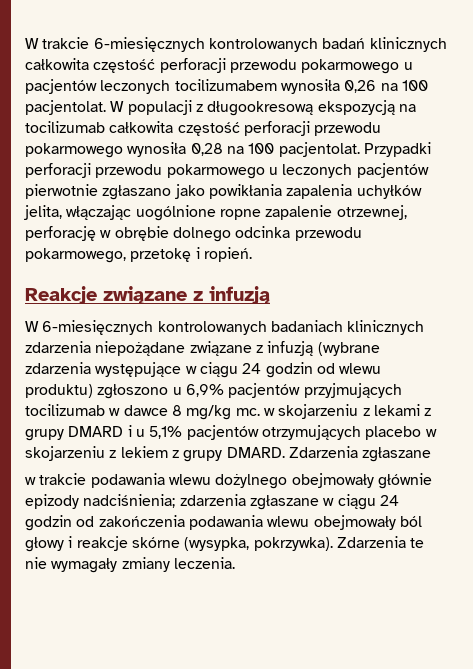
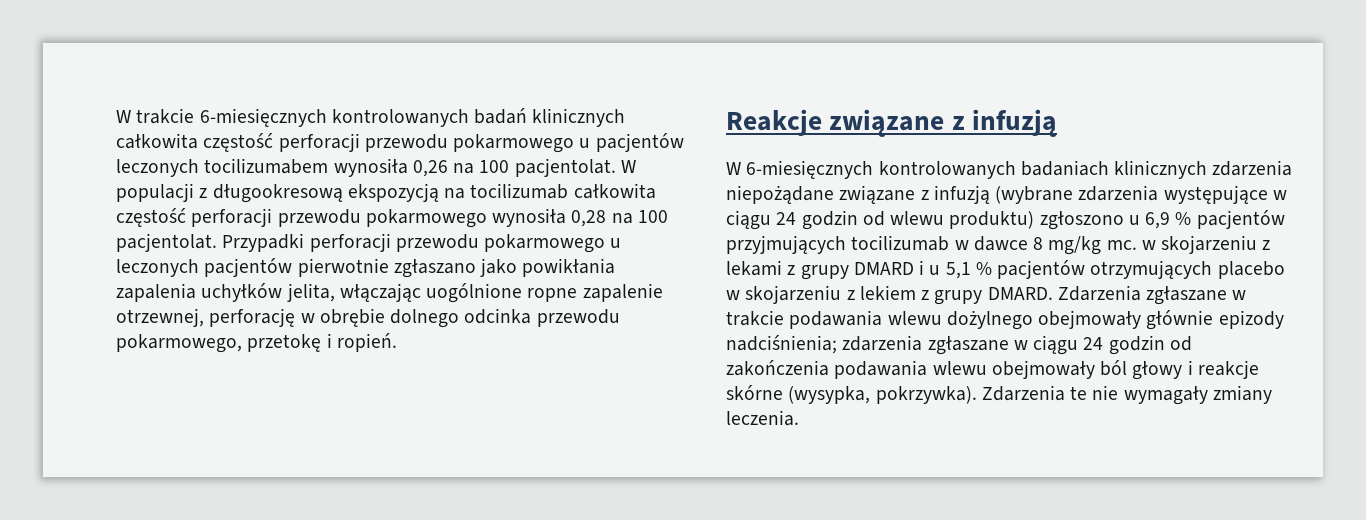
- W 6-miesięcznych kontrolowanych badaniach klinicznych zdarzenia niepożądane związane z infuzją (wybrane zdarzenia występujące w ciągu 24 godzin od wlewu produktu) zgłoszono u 6,9% pacjentów przyjmujących tocilizumab w dawce 8 mg/kg mc. w skojarzeniu z lekami z grupy DMARD i u 5,1% pacjentów otrzymujących placebo w skojarzeniu z lekiem z grupy DMARD.
+ W 6-miesięcznych kontrolowanych badaniach klinicznych zdarzenia niepożądane związane z infuzją (wybrane zdarzenia występujące w ciągu 24 godzin od wlewu produktu) zgłoszono u 6,9 % pacjentów przyjmujących tocilizumab w dawce 8 mg/kg mc. w skojarzeniu z lekami z grupy DMARD i u 5,1 % pacjentów otrzymujących placebo w skojarzeniu z lekiem z grupy DMARD.
- Zdarzenia zgłaszane
- w trakcie podawania wlewu dożylnego obejmowały głównie epizody nadciśnienia; zdarzenia zgłaszane w ciągu 24 godzin od zakończenia podawania wlewu obejmowały ból głowy i reakcje skórne (wysypka, pokrzywka).
+ Zdarzenia zgłaszane w trakcie podawania wlewu dożylnego obejmowały głównie epizody nadciśnienia; zdarzenia zgłaszane w ciągu 24 godzin od zakończenia podawania wlewu obejmowały ból głowy i reakcje skórne (wysypka, pokrzywka).

